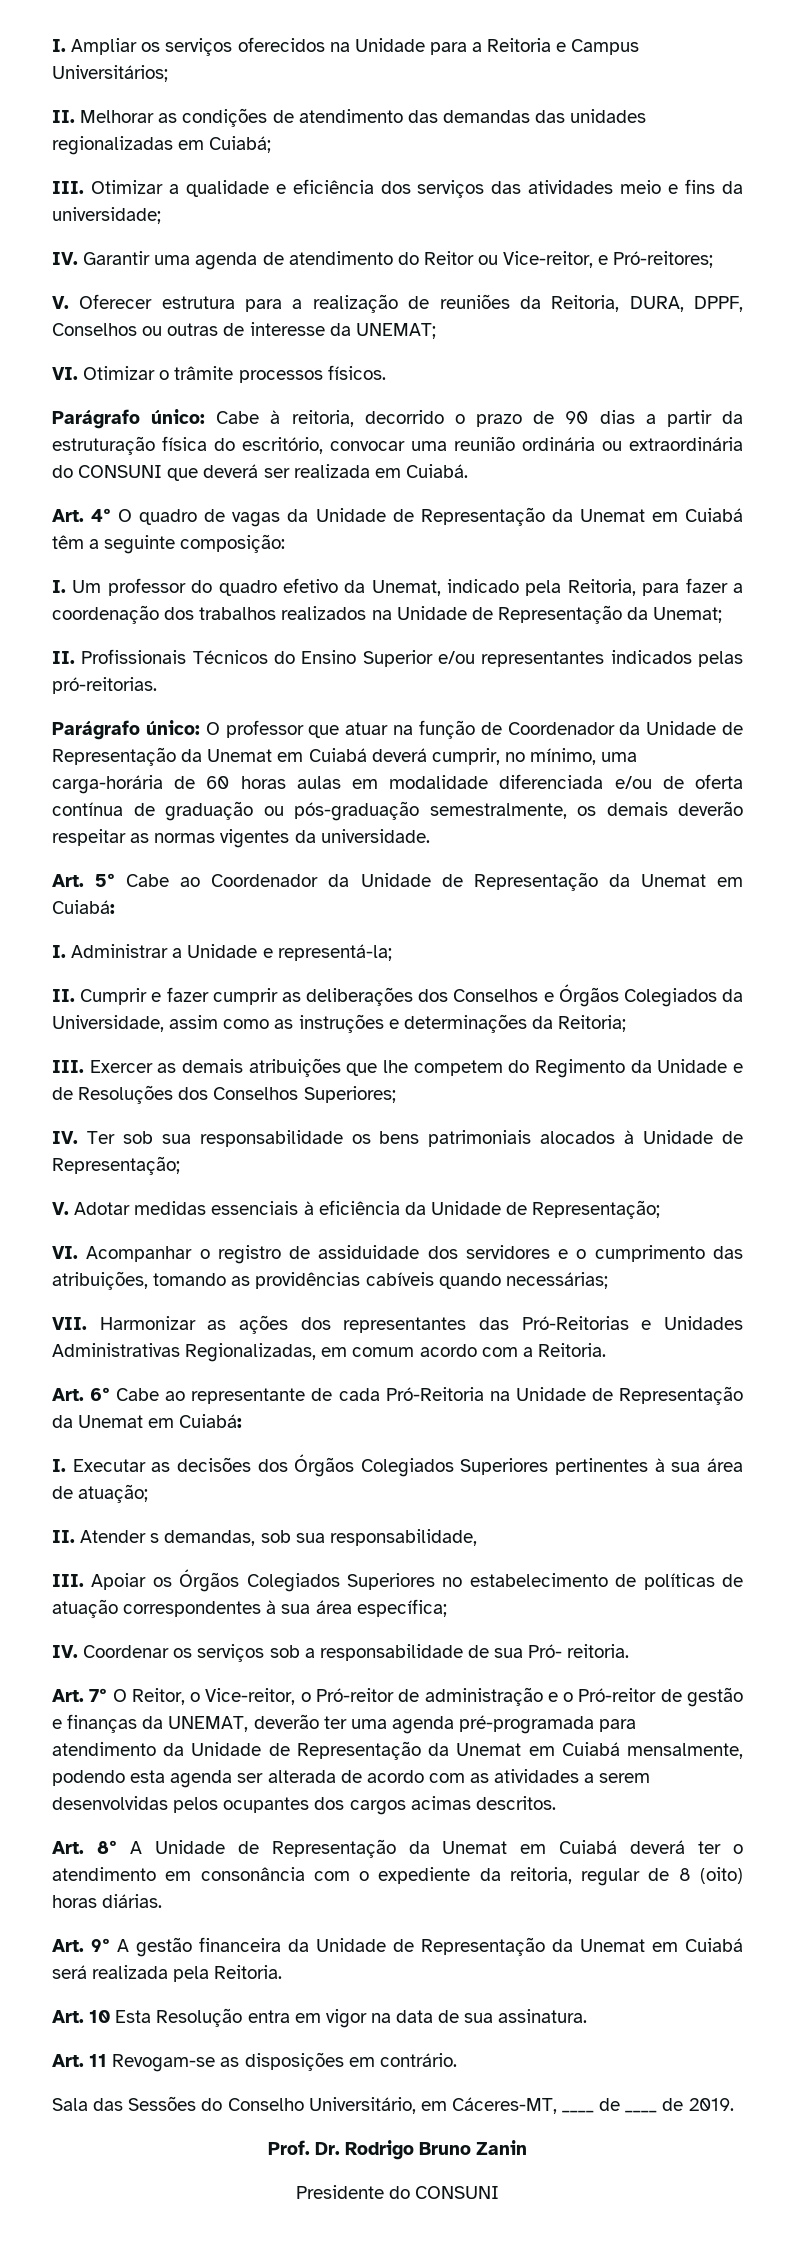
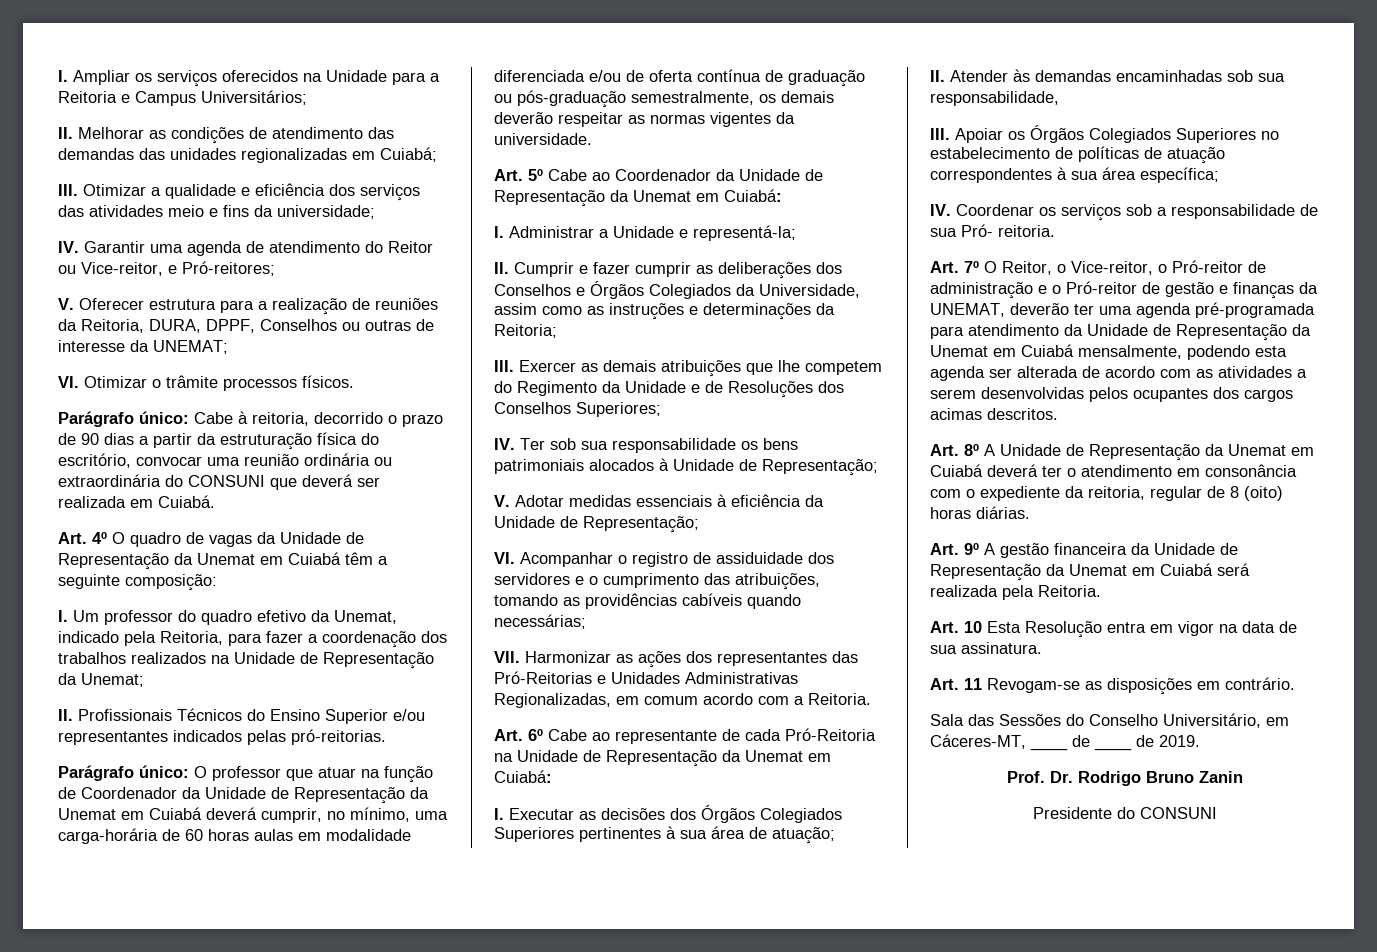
- II. Atender s demandas, sob sua responsabilidade,
+ II. Atender às demandas encaminhadas sob sua responsabilidade,

